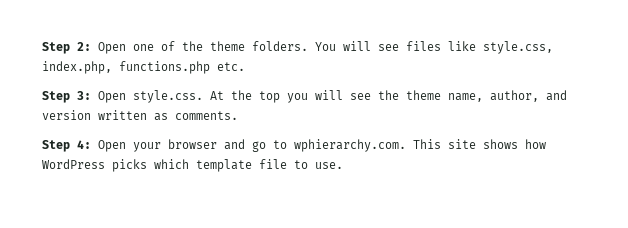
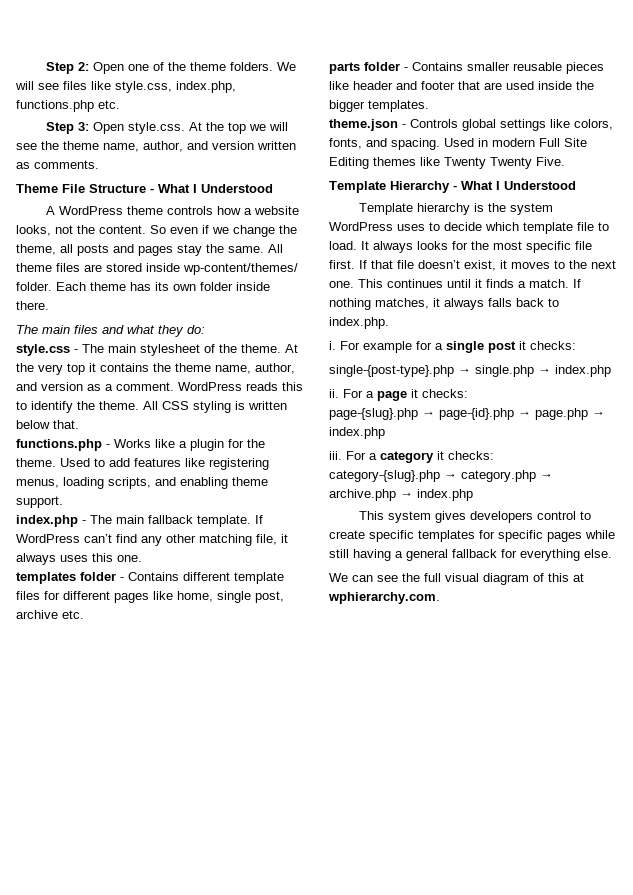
- You will see files like style.css, index.php, functions.php etc.
+ We will see files like style.css, index.php, functions.php etc.
- Step 3: Open style.css. At the top you will see the theme name, author, and version written as comments.
+ Step 3: Open style.css. At the top we will see the theme name, author, and version written as comments.
- Step 4: Open your browser and go to wphierarchy.com. This site shows how WordPress picks which template file to use.
+ Theme File Structure - What I Understood
+ A WordPress theme controls how a website looks, not the content. So even if we change the theme, all posts and pages stay the same. All theme files are stored inside wp-content/themes/ folder. Each theme has its own folder inside there.
+ The main files and what they do:
+ style.css - The main stylesheet of the theme. At the very top it contains the theme name, author, and version as a comment. WordPress reads this to identify the theme. All CSS styling is written below that.
+ functions.php - Works like a plugin for the theme. Used to add features like registering menus, loading scripts, and enabling theme support.
+ index.php - The main fallback template. If WordPress can’t find any other matching file, it always uses this one.
+ templates folder - Contains different template files for different pages like home, single post, archive etc.
+ parts folder - Contains smaller reusable pieces like header and footer that are used inside the bigger templates.
+ theme.json - Controls global settings like colors, fonts, and spacing. Used in modern Full Site Editing themes like Twenty Twenty Five.
+ Template Hierarchy - What I Understood
+ Template hierarchy is the system WordPress uses to decide which template file to load. It always looks for the most specific file first. If that file doesn’t exist, it moves to the next one. This continues until it finds a match. If nothing matches, it always falls back to index.php.
+ i. For example for a single post it checks:
+ single-{post-type}.php → single.php → index.php
+ ii. For a page it checks:
+ page-{slug}.php → page-{id}.php → page.php → index.php
+ iii. For a category it checks:
+ category-{slug}.php → category.php → archive.php → index.php
+ This system gives developers control to create specific templates for specific pages while still having a general fallback for everything else.
+ We can see the full visual diagram of this at wphierarchy.com.

